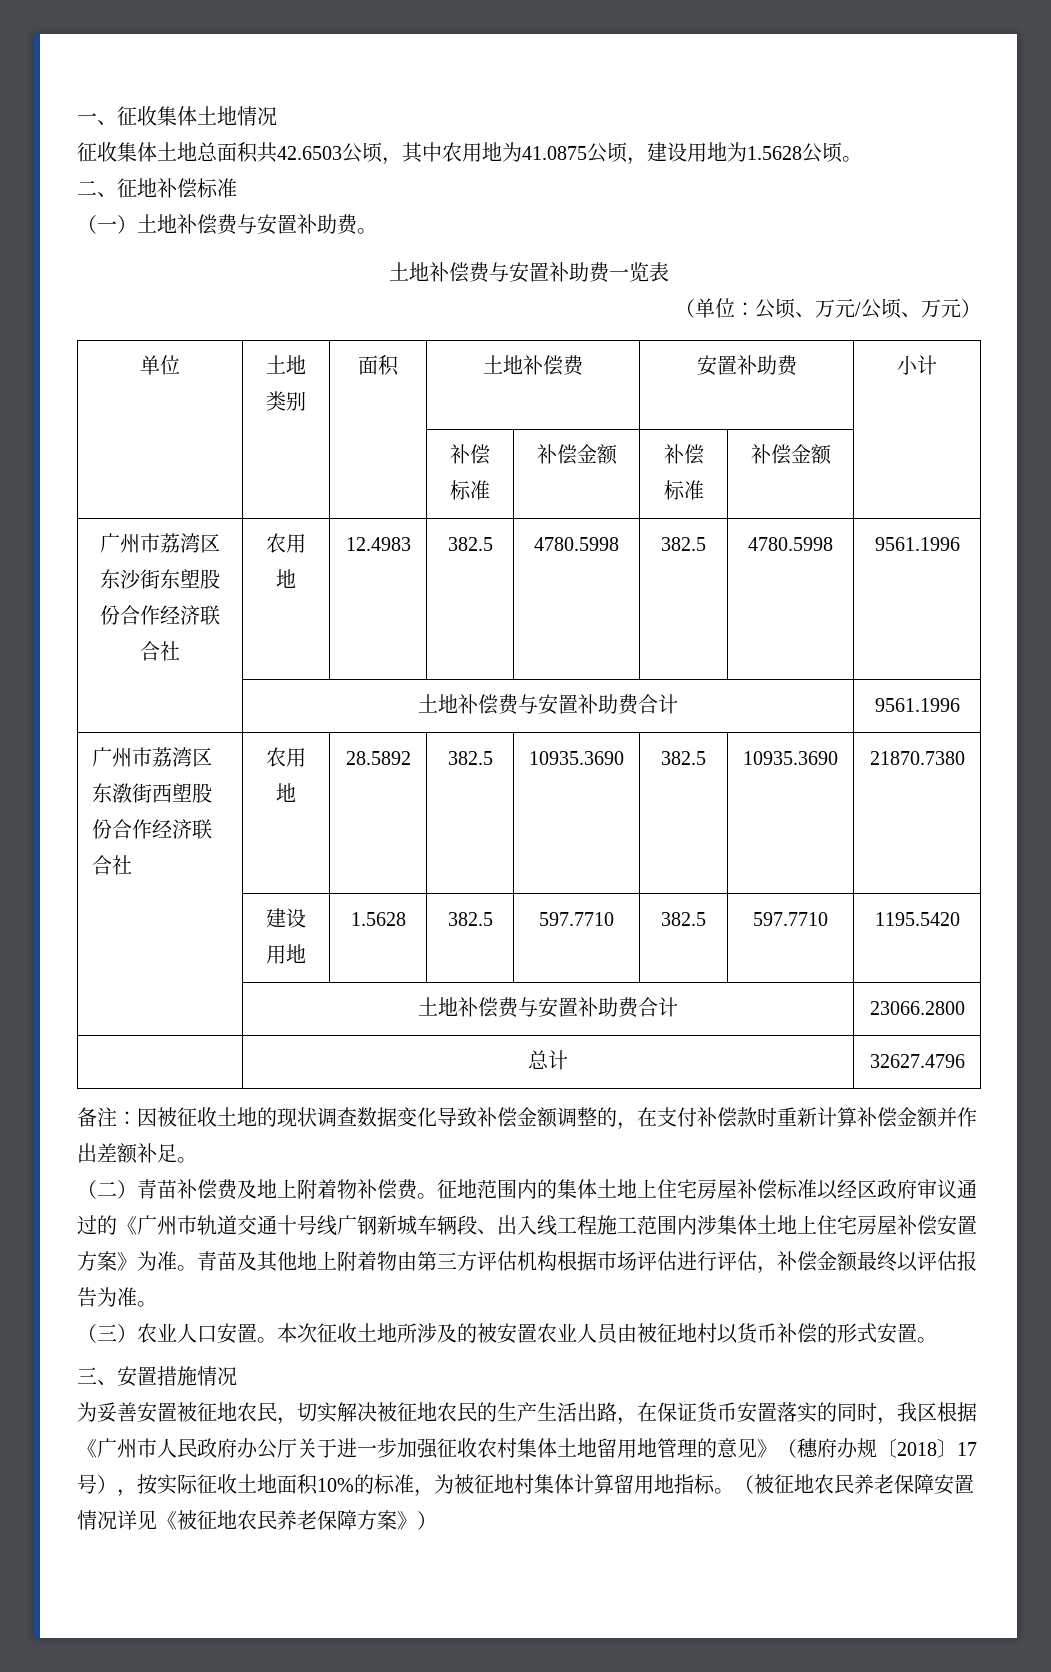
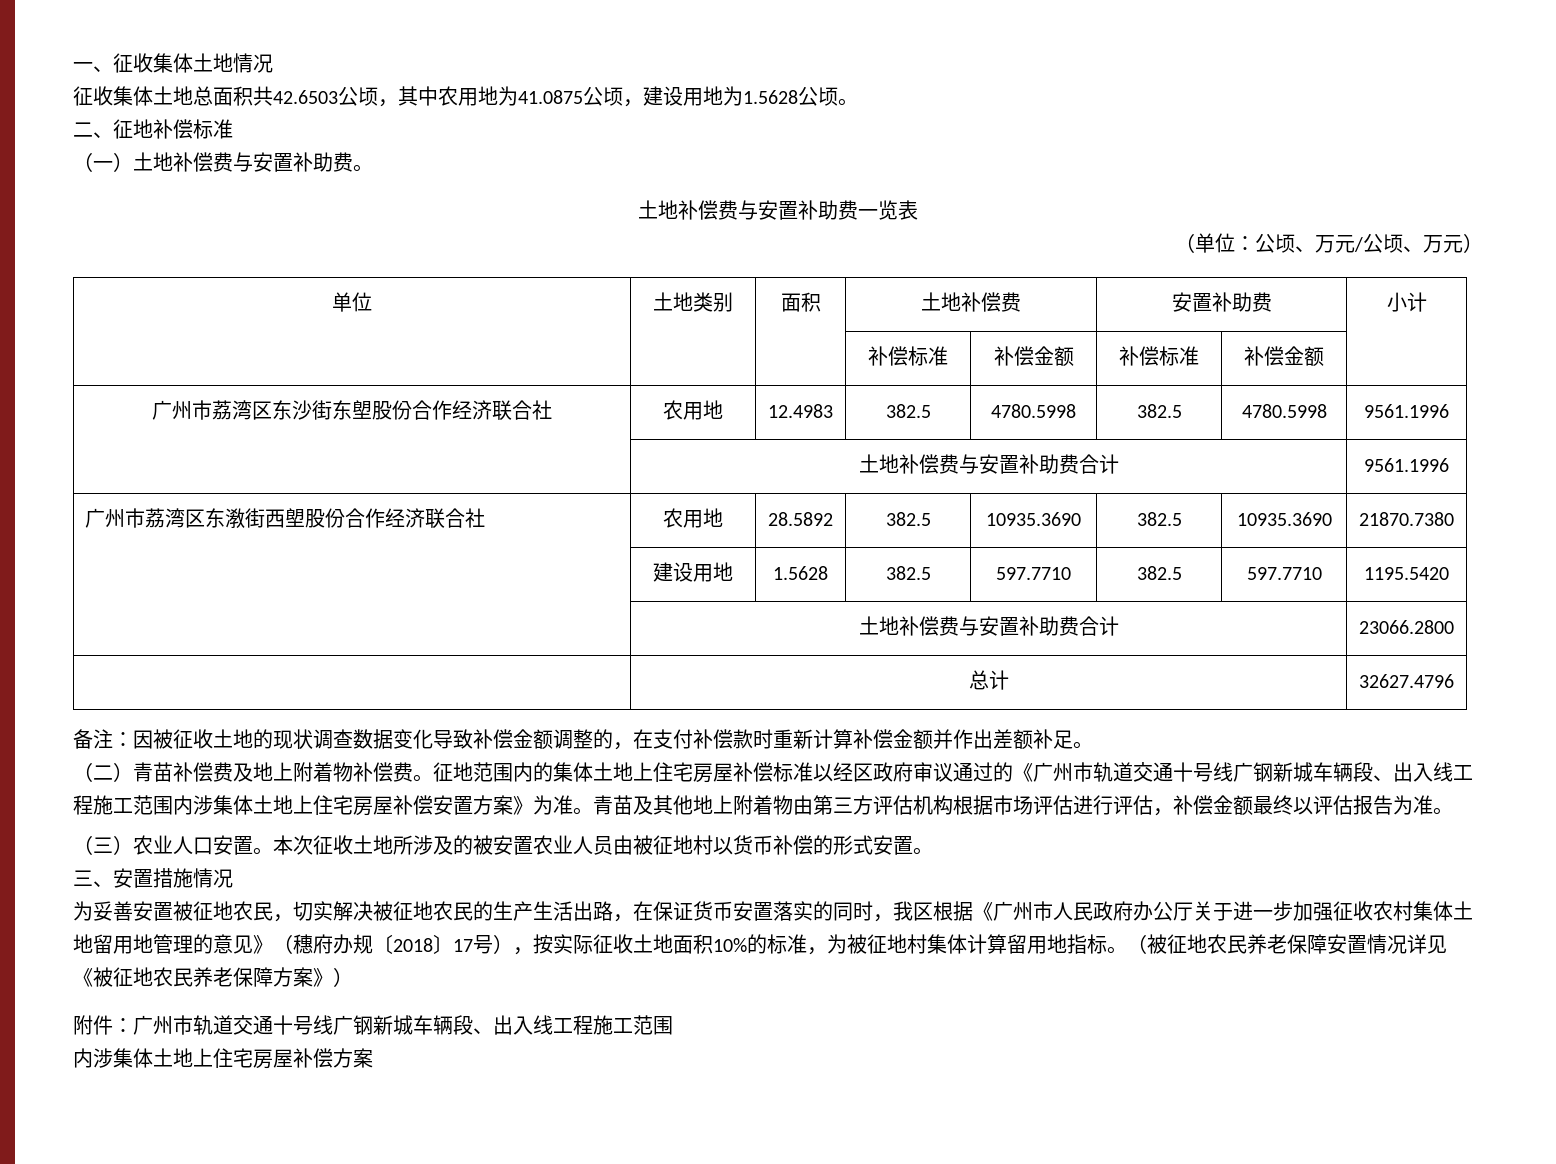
+ 附件：广州市轨道交通十号线广钢新城车辆段、出入线工程施工范围
+ 内涉集体土地上住宅房屋补偿方案

